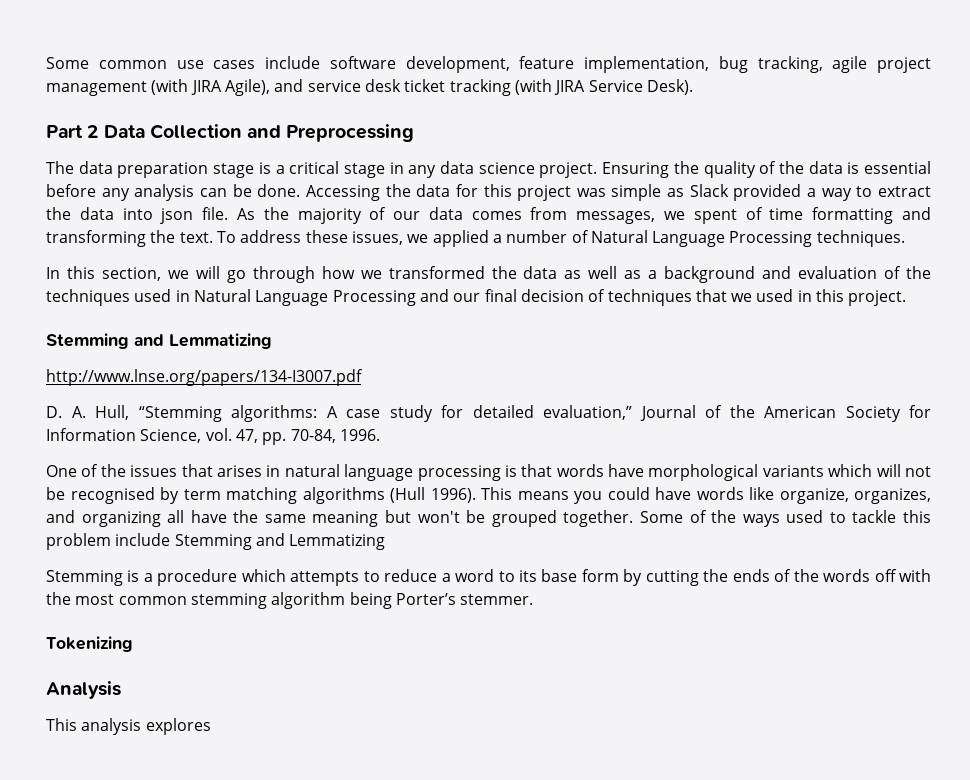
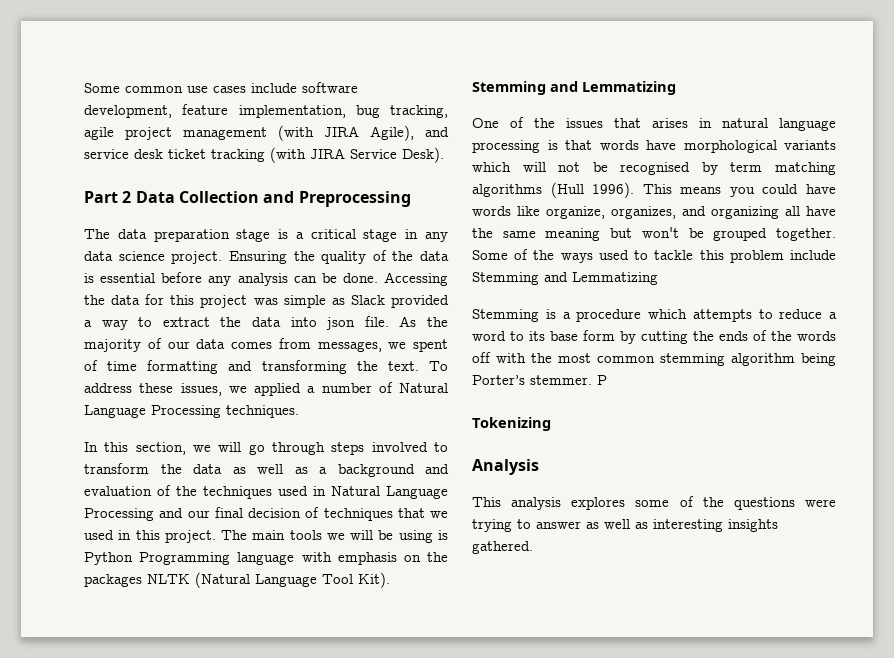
- In this section, we will go through how we transformed the data as well as a background and evaluation of the techniques used in Natural Language Processing and our final decision of techniques that we used in this project.
+ In this section, we will go through steps involved to transform the data as well as a background and evaluation of the techniques used in Natural Language Processing and our final decision of techniques that we used in this project. The main tools we will be using is Python Programming language with emphasis on the packages NLTK (Natural Language Tool Kit).
  Stemming and Lemmatizing
- http://www.lnse.org/papers/134-I3007.pdf
- D. A. Hull, “Stemming algorithms: A case study for detailed evaluation,” Journal of the American Society for Information Science, vol. 47, pp. 70-84, 1996.
+ P
- This analysis explores
+ This analysis explores some of the questions were trying to answer as well as interesting insights gathered.

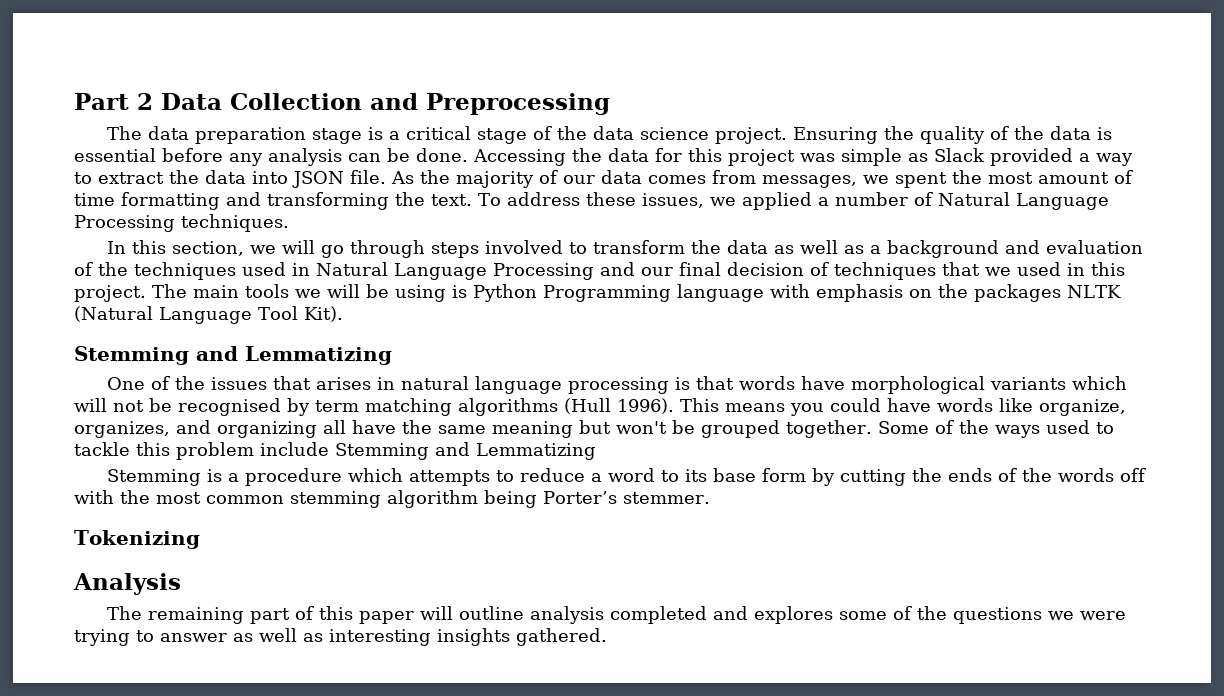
- Some common use cases include software development, feature implementation, bug tracking, agile project management (with JIRA Agile), and service desk ticket tracking (with JIRA Service Desk).
- The data preparation stage is a critical stage in any data science project.
+ The data preparation stage is a critical stage of the data science project.
- Accessing the data for this project was simple as Slack provided a way to extract the data into json file.
+ Accessing the data for this project was simple as Slack provided a way to extract the data into JSON file.
- As the majority of our data comes from messages, we spent of time formatting and transforming the text.
+ As the majority of our data comes from messages, we spent the most amount of time formatting and transforming the text.
- P
- This analysis explores some of the questions were trying to answer as well as interesting insights gathered.
+ The remaining part of this paper will outline analysis completed and explores some of the questions we were trying to answer as well as interesting insights gathered.

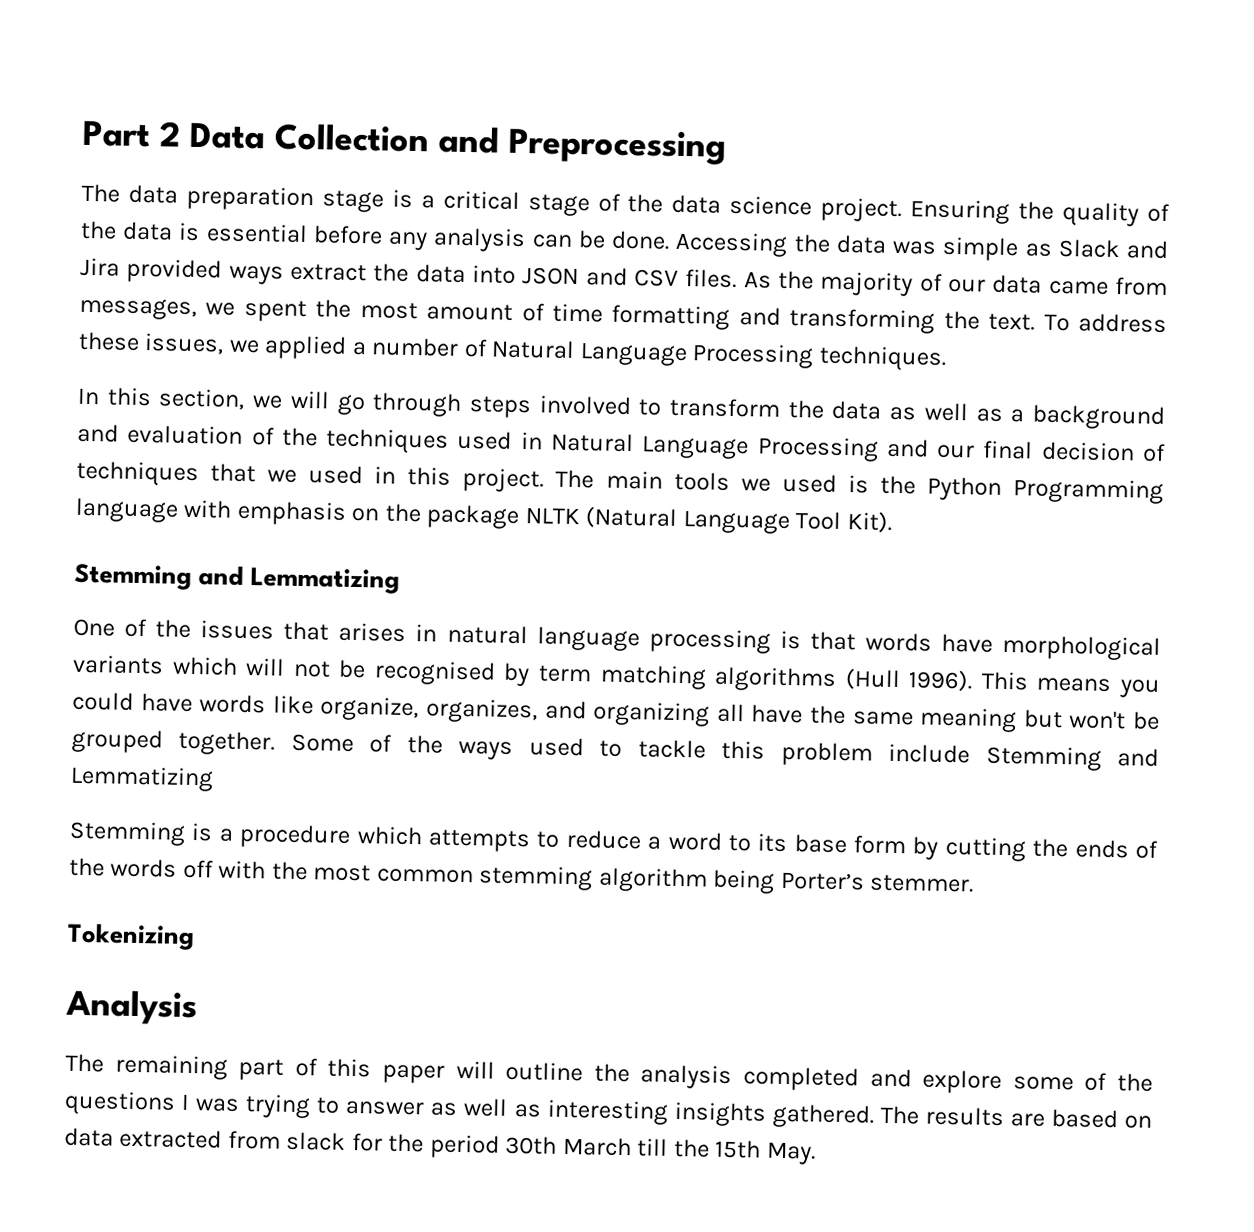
- Accessing the data for this project was simple as Slack provided a way to extract the data into JSON file.
+ Accessing the data was simple as Slack and Jira provided ways extract the data into JSON and CSV files.
- As the majority of our data comes from messages, we spent the most amount of time formatting and transforming the text.
+ As the majority of our data came from messages, we spent the most amount of time formatting and transforming the text.
- The main tools we will be using is Python Programming language with emphasis on the packages NLTK (Natural Language Tool Kit).
+ The main tools we used is the Python Programming language with emphasis on the package NLTK (Natural Language Tool Kit).
- The remaining part of this paper will outline analysis completed and explores some of the questions we were trying to answer as well as interesting insights gathered.
+ The remaining part of this paper will outline the analysis completed and explore some of the questions I was trying to answer as well as interesting insights gathered.
+ The results are based on data extracted from slack for the period 30th March till the 15th May.

